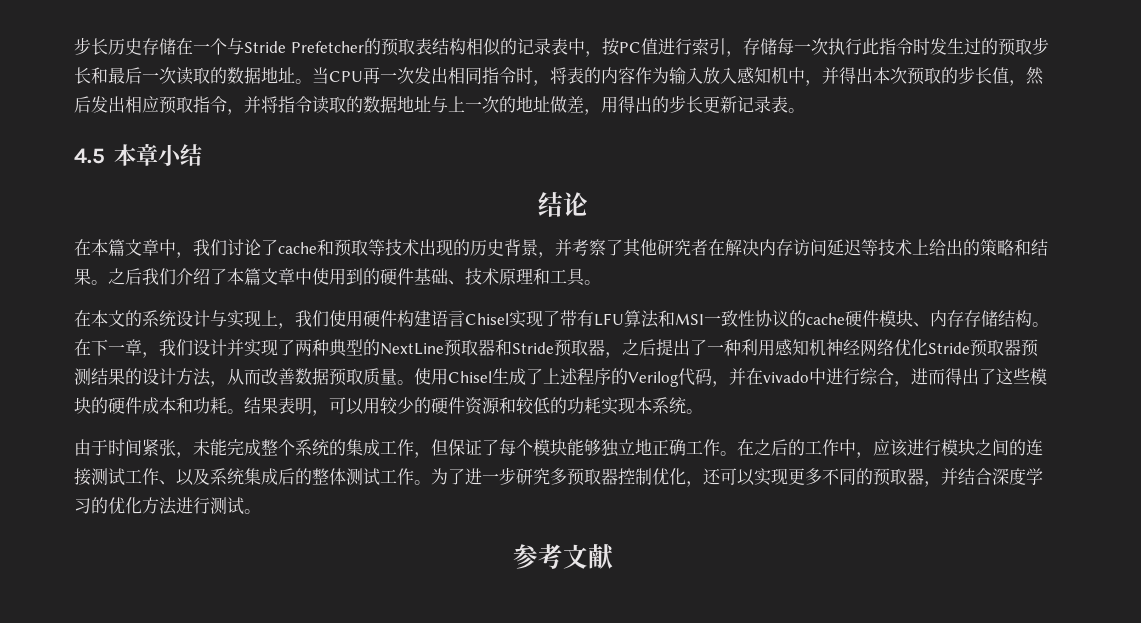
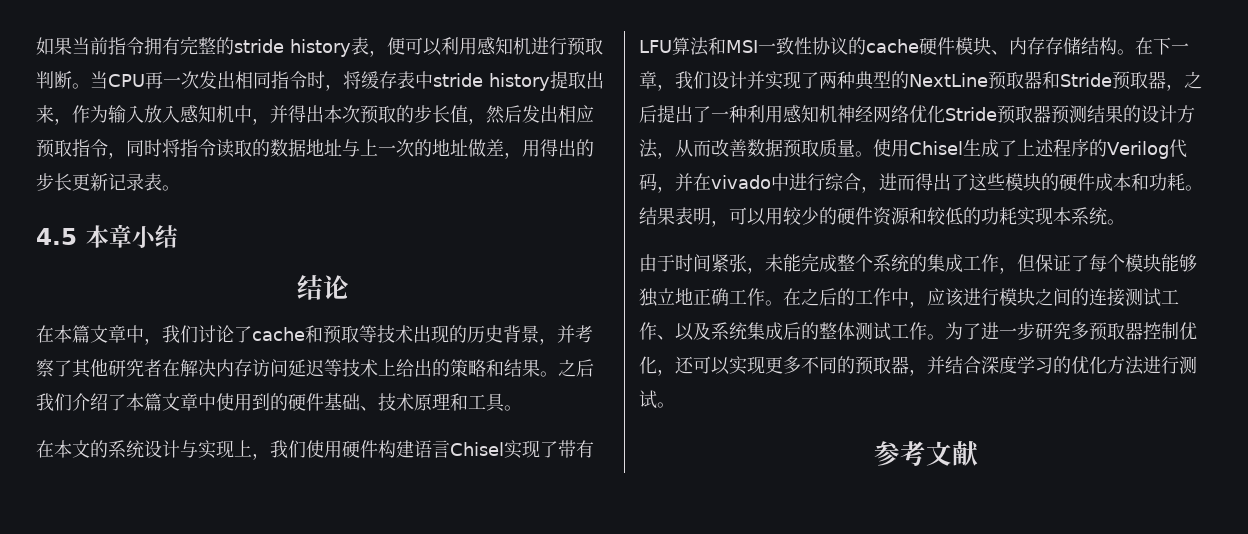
- 步长历史存储在一个与Stride Prefetcher的预取表结构相似的记录表中，按PC值进行索引，存储每一次执行此指令时发生过的预取步长和最后一次读取的数据地址。
+ 如果当前指令拥有完整的stride history表，便可以利用感知机进行预取判断。
- 当CPU再一次发出相同指令时，将表的内容作为输入放入感知机中，并得出本次预取的步长值，然后发出相应预取指令，并将指令读取的数据地址与上一次的地址做差，用得出的步长更新记录表。
+ 当CPU再一次发出相同指令时，将缓存表中stride history提取出来，作为输入放入感知机中，并得出本次预取的步长值，然后发出相应预取指令，同时将指令读取的数据地址与上一次的地址做差，用得出的步长更新记录表。

